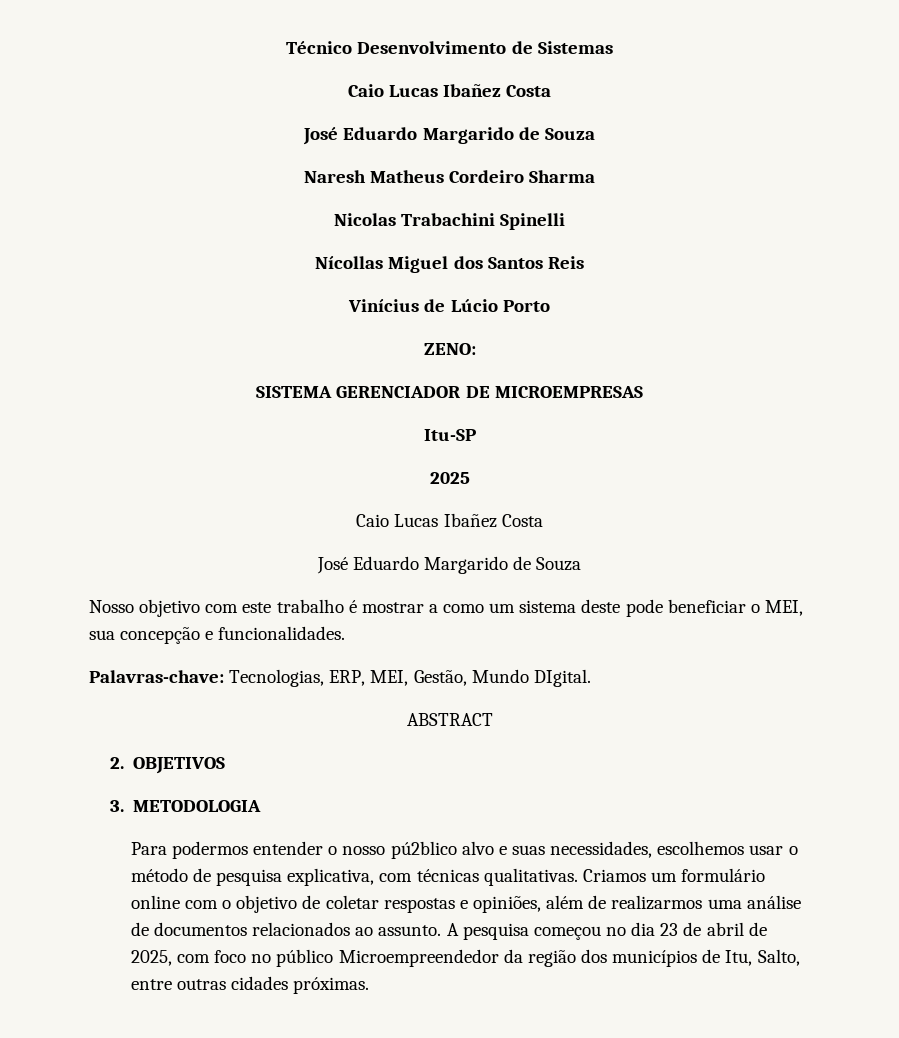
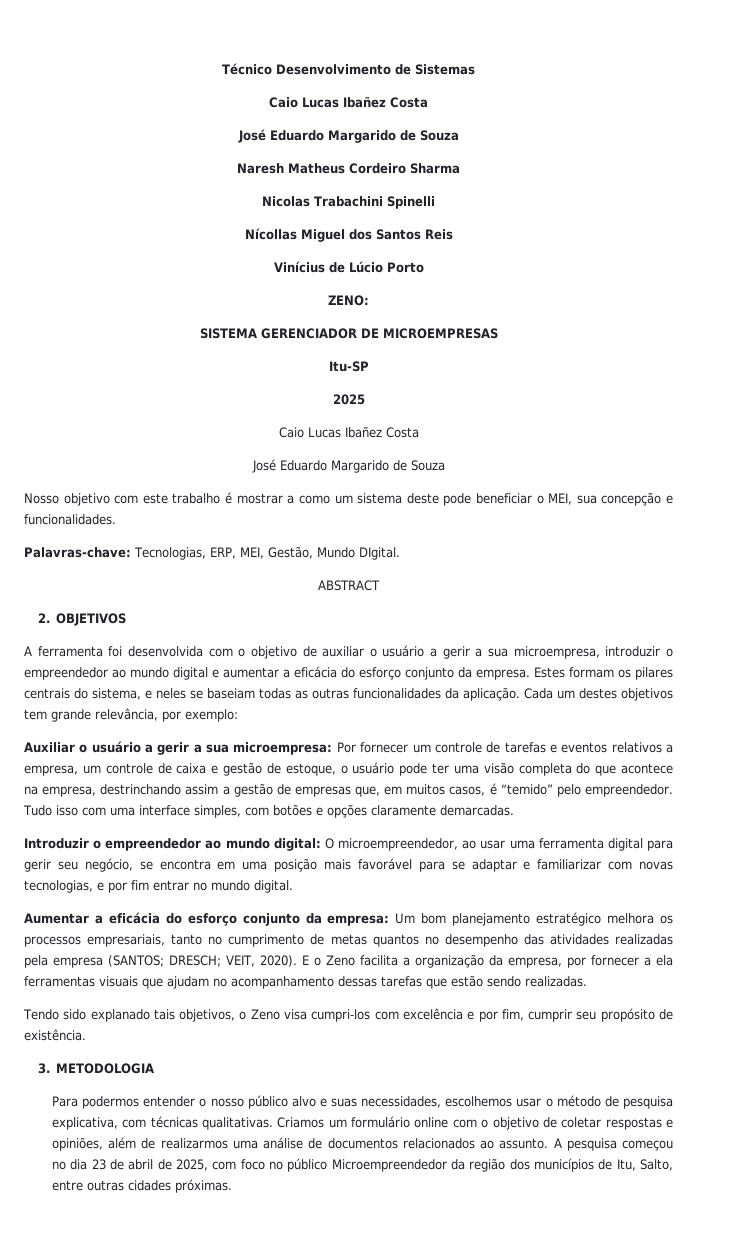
+ A ferramenta foi desenvolvida com o objetivo de auxiliar o usuário a gerir a sua microempresa, introduzir o empreendedor ao mundo digital e aumentar a eficácia do esforço conjunto da empresa. Estes formam os pilares centrais do sistema, e neles se baseiam todas as outras funcionalidades da aplicação. Cada um destes objetivos tem grande relevância, por exemplo:
+ Auxiliar o usuário a gerir a sua microempresa: Por fornecer um controle de tarefas e eventos relativos a empresa, um controle de caixa e gestão de estoque, o usuário pode ter uma visão completa do que acontece na empresa, destrinchando assim a gestão de empresas que, em muitos casos, é “temido” pelo empreendedor. Tudo isso com uma interface simples, com botões e opções claramente demarcadas.
+ Introduzir o empreendedor ao mundo digital: O microempreendedor, ao usar uma ferramenta digital para gerir seu negócio, se encontra em uma posição mais favorável para se adaptar e familiarizar com novas tecnologias, e por fim entrar no mundo digital.
+ Aumentar a eficácia do esforço conjunto da empresa: Um bom planejamento estratégico melhora os processos empresariais, tanto no cumprimento de metas quantos no desempenho das atividades realizadas pela empresa (SANTOS; DRESCH; VEIT, 2020). E o Zeno facilita a organização da empresa, por fornecer a ela ferramentas visuais que ajudam no acompanhamento dessas tarefas que estão sendo realizadas.
+ Tendo sido explanado tais objetivos, o Zeno visa cumpri-los com excelência e por fim, cumprir seu propósito de existência.
- Para podermos entender o nosso pú2blico alvo e suas necessidades, escolhemos usar o método de pesquisa explicativa, com técnicas qualitativas.
+ Para podermos entender o nosso público alvo e suas necessidades, escolhemos usar o método de pesquisa explicativa, com técnicas qualitativas.

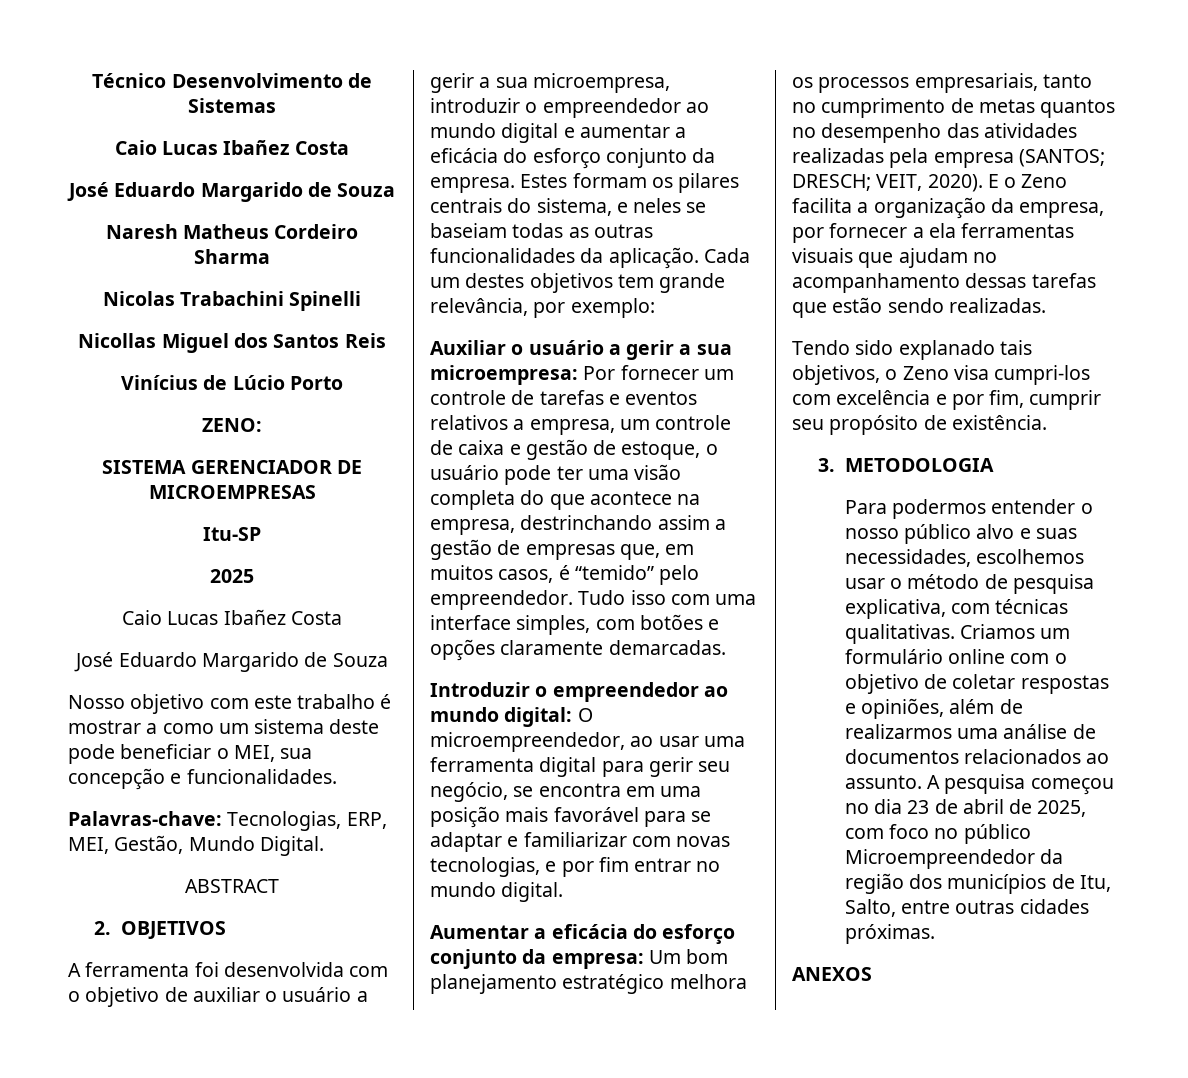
- Nícollas Miguel dos Santos Reis
+ Nicollas Miguel dos Santos Reis
- Palavras-chave: Tecnologias, ERP, MEI, Gestão, Mundo DIgital.
+ Palavras-chave: Tecnologias, ERP, MEI, Gestão, Mundo Digital.
+ ANEXOS

